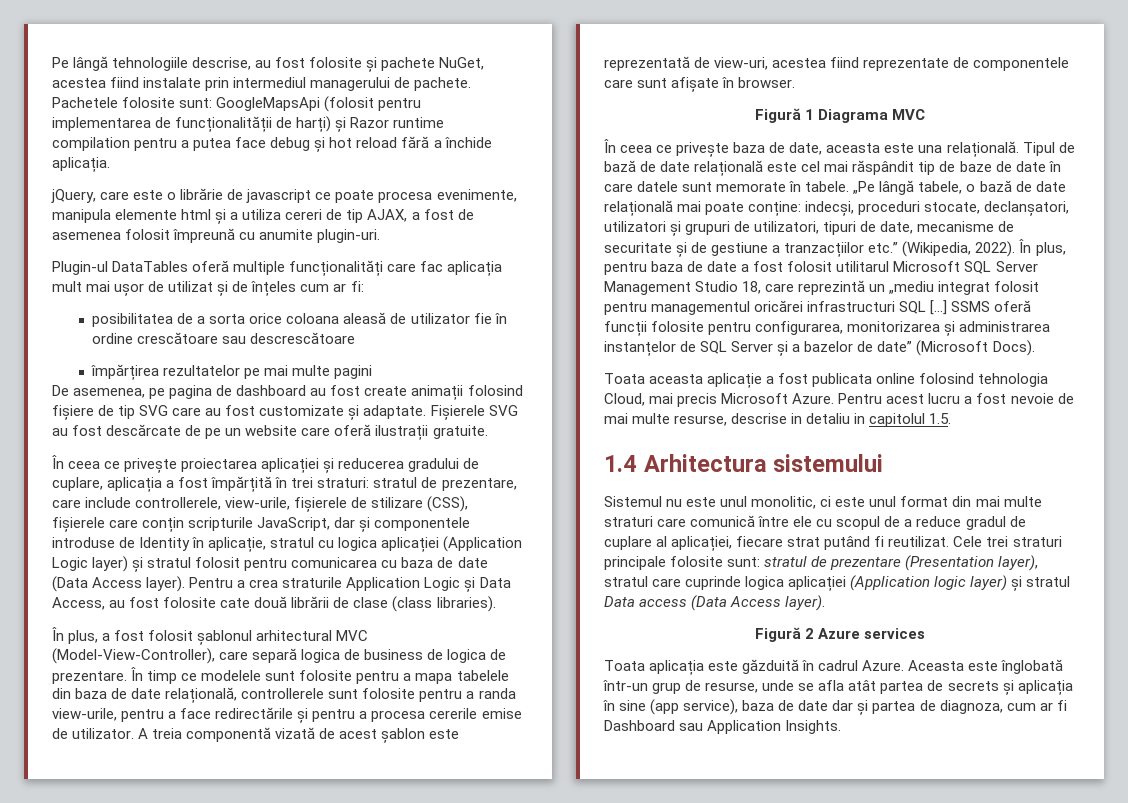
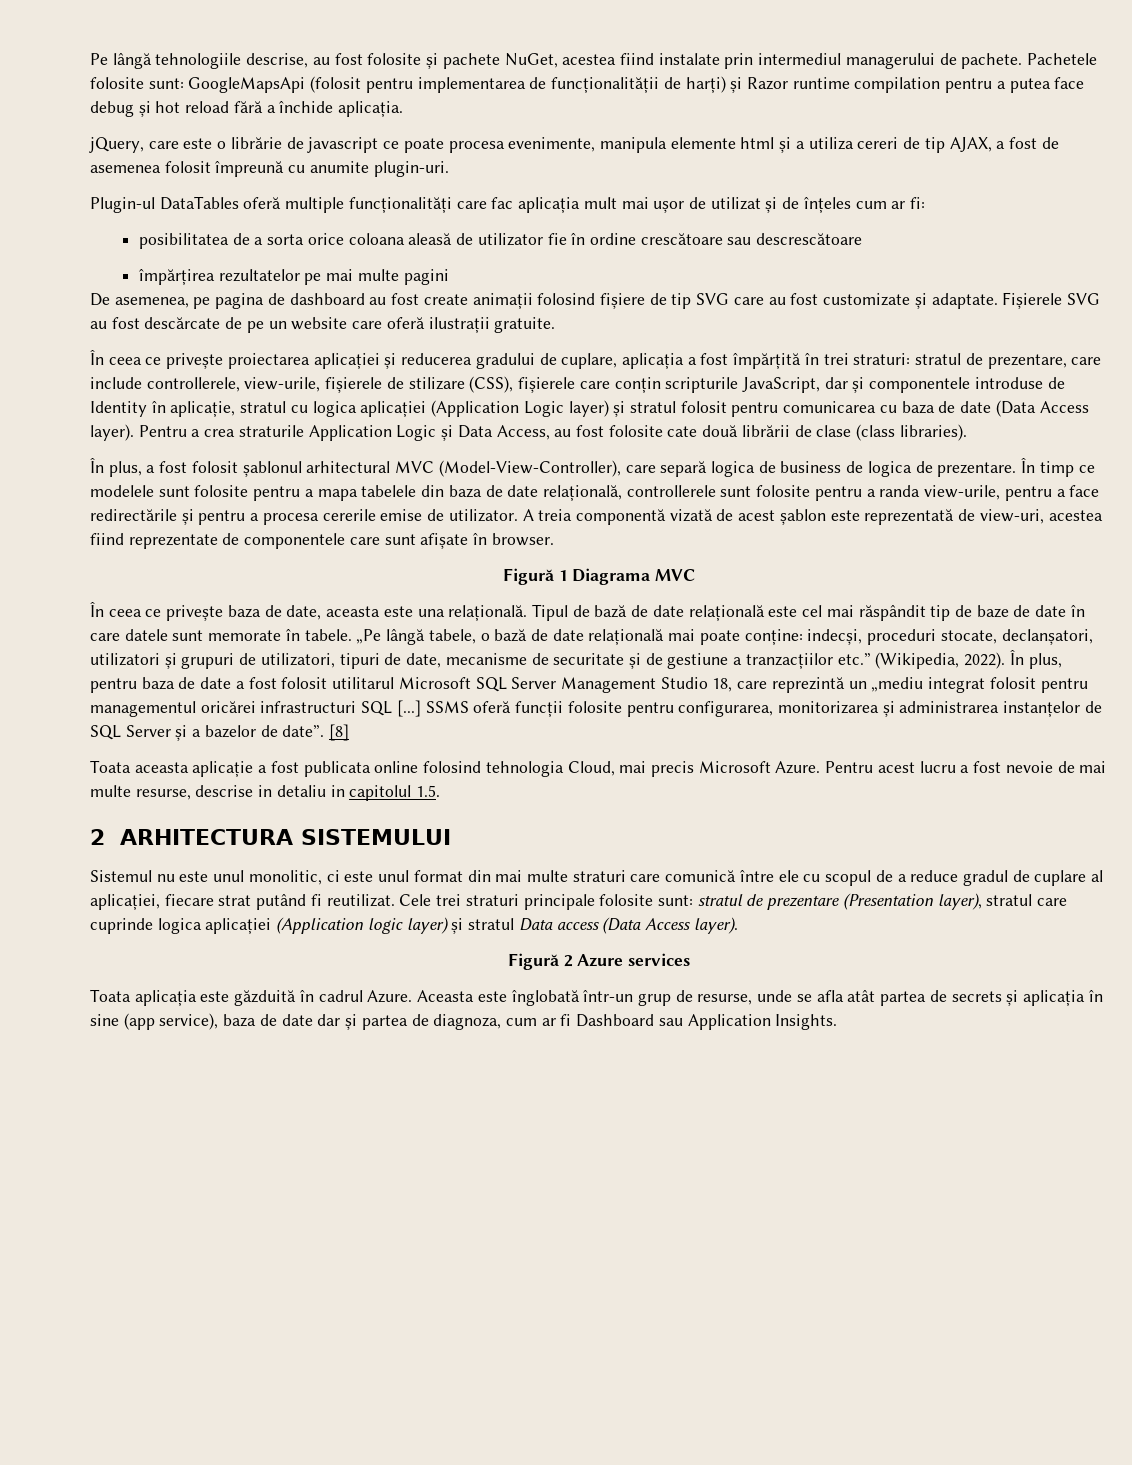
- SSMS oferă funcții folosite pentru configurarea, monitorizarea și administrarea instanțelor de SQL Server și a bazelor de date” (Microsoft Docs).
+ SSMS oferă funcții folosite pentru configurarea, monitorizarea și administrarea instanțelor de SQL Server și a bazelor de date”. [8]
- 1.4 Arhitectura sistemului
+ 2 ARHITECTURA SISTEMULUI

